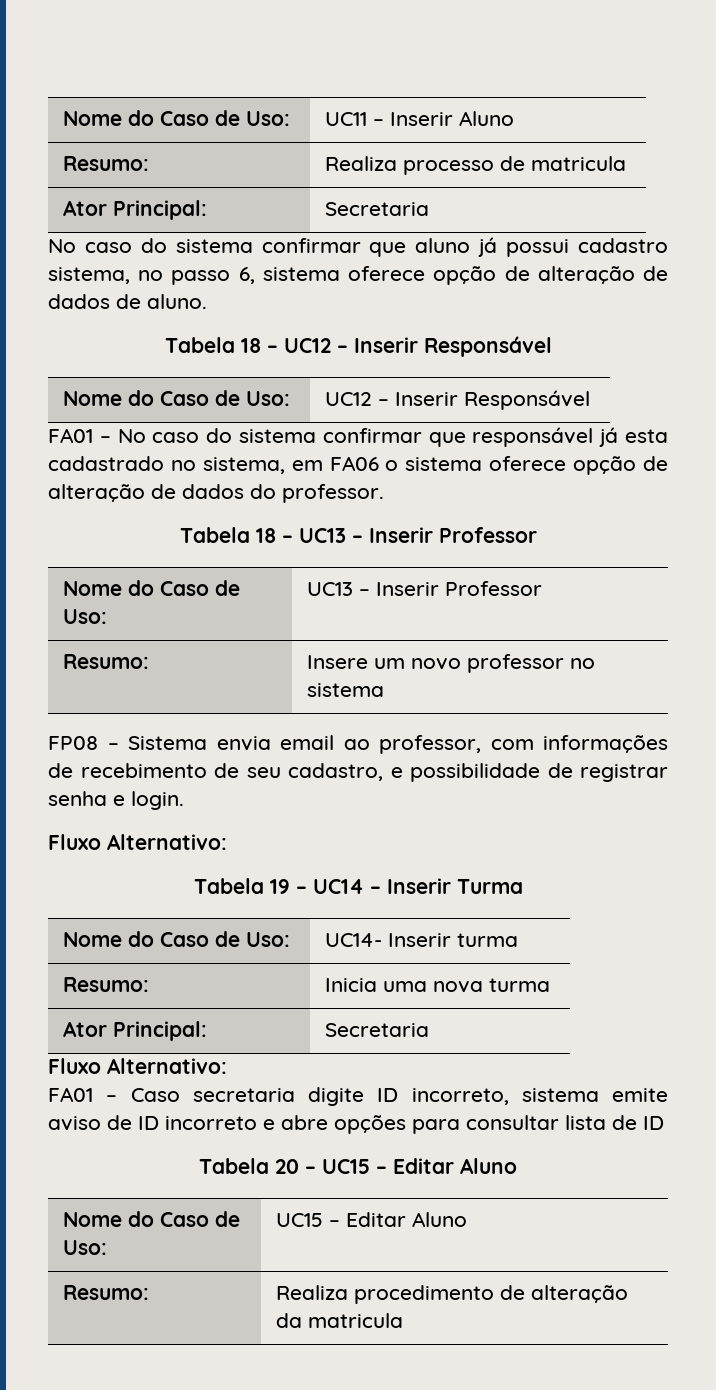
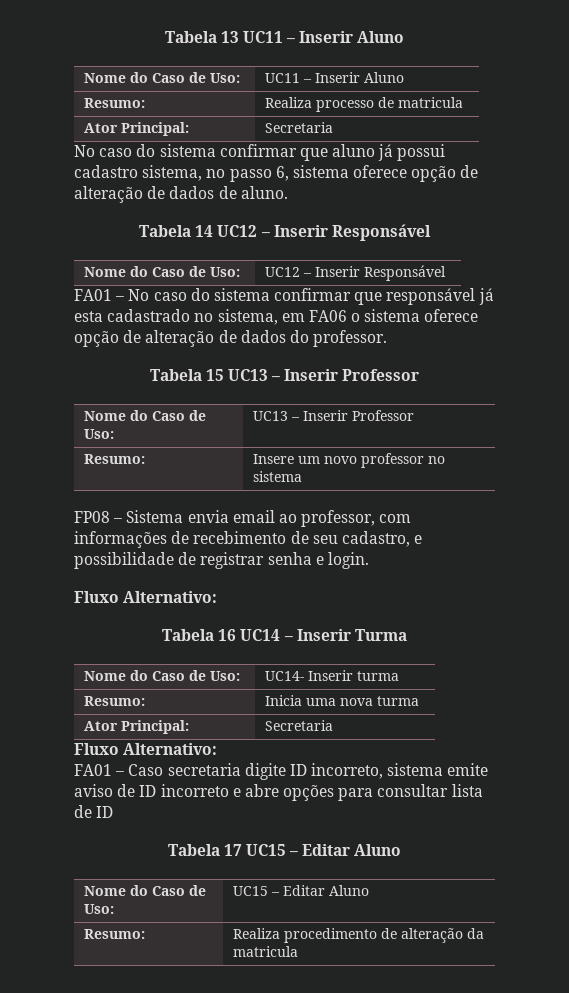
+ Tabela 13 UC11 – Inserir Aluno
- Tabela 18 – UC12 – Inserir Responsável
+ Tabela 14 UC12 – Inserir Responsável
- Tabela 18 – UC13 – Inserir Professor
+ Tabela 15 UC13 – Inserir Professor
- Tabela 19 – UC14 – Inserir Turma
+ Tabela 16 UC14 – Inserir Turma
- Tabela 20 – UC15 – Editar Aluno
+ Tabela 17 UC15 – Editar Aluno

